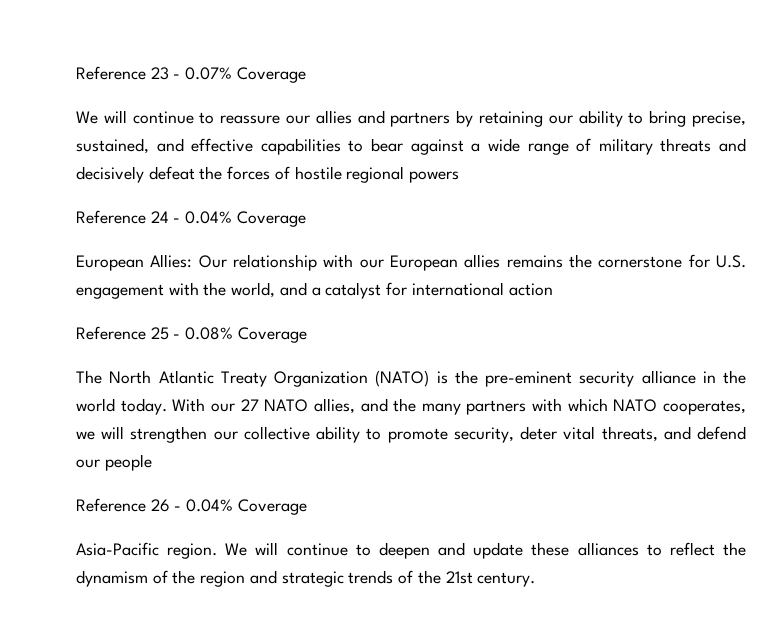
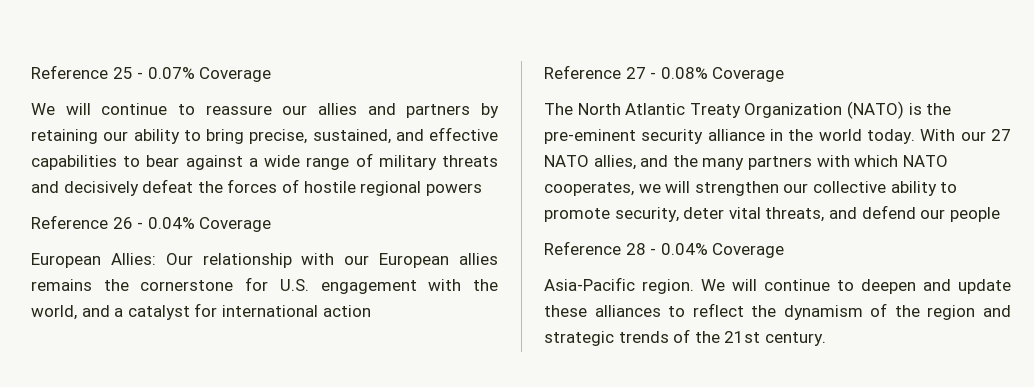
- Reference 23 - 0.07% Coverage
+ Reference 25 - 0.07% Coverage
- Reference 24 - 0.04% Coverage
+ Reference 26 - 0.04% Coverage
- Reference 25 - 0.08% Coverage
+ Reference 27 - 0.08% Coverage
- Reference 26 - 0.04% Coverage
+ Reference 28 - 0.04% Coverage

